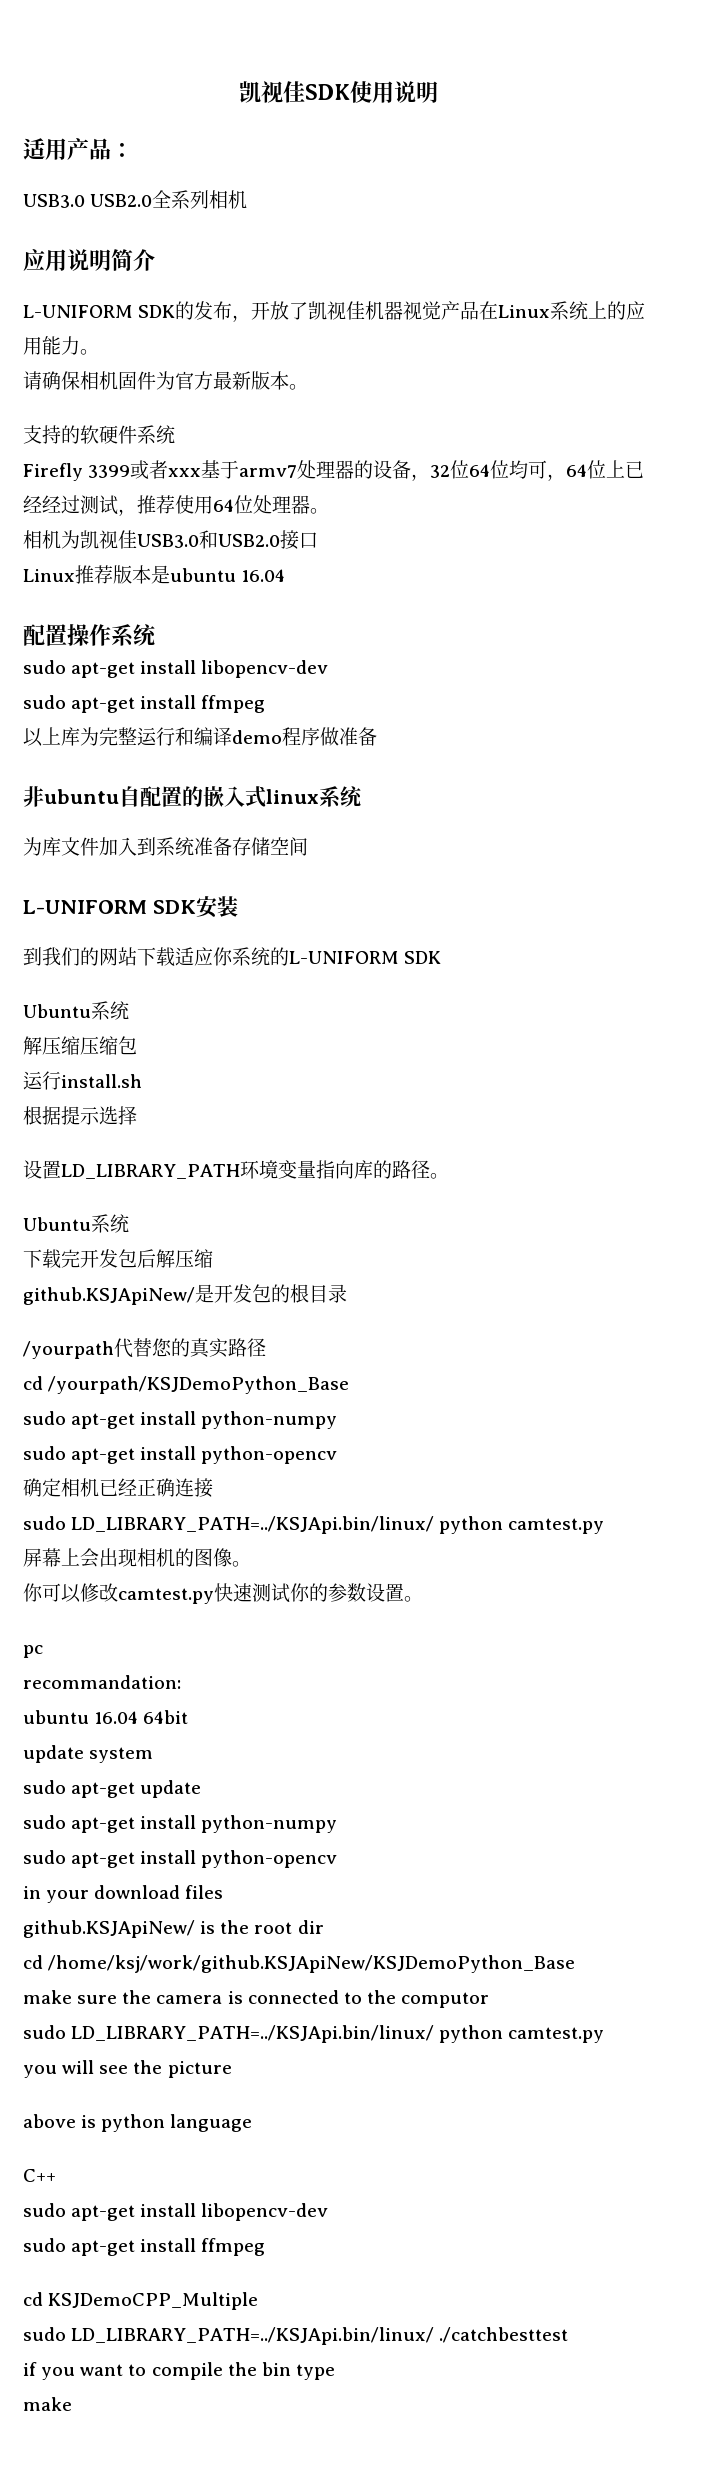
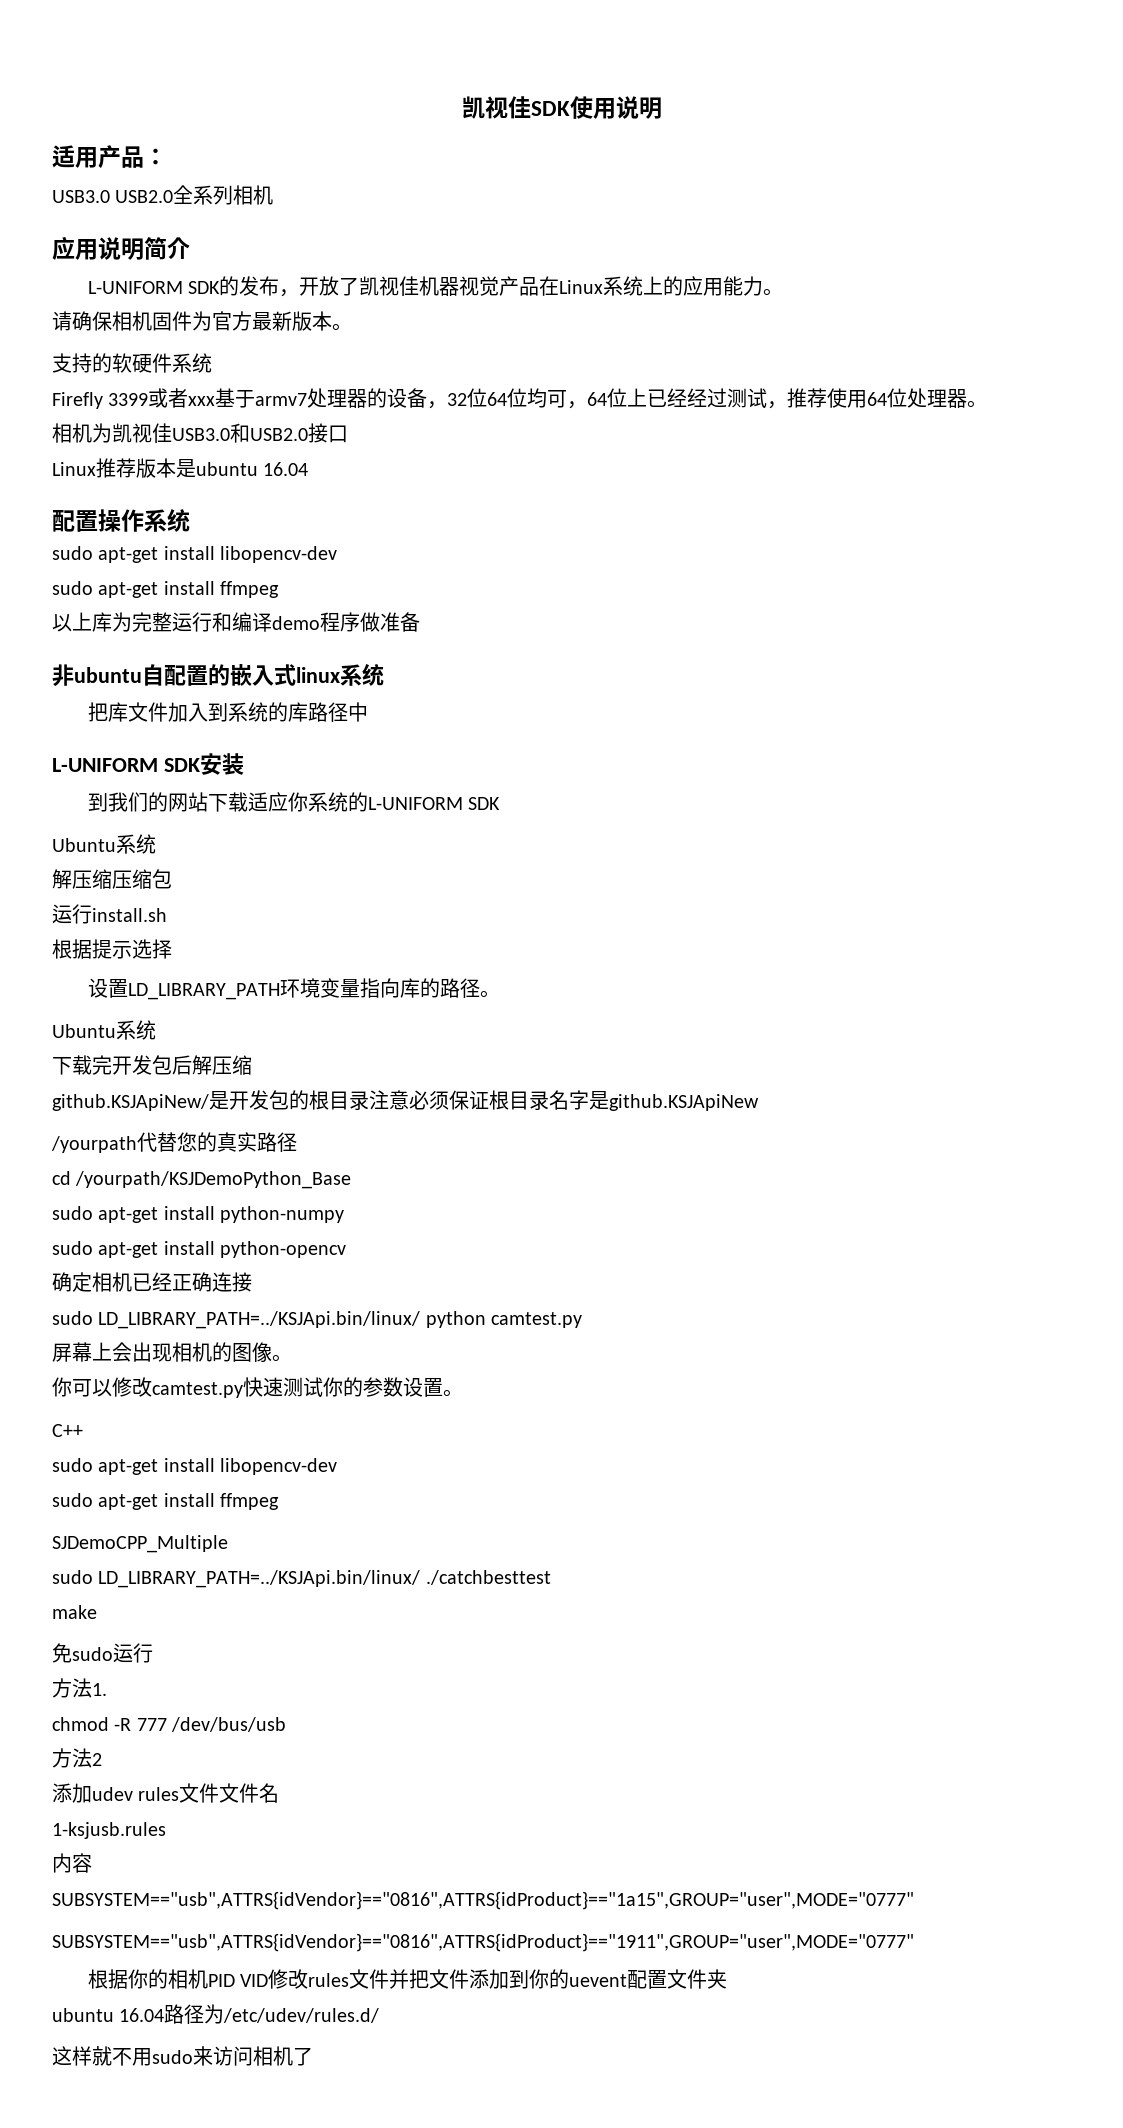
- 为库文件加入到系统准备存储空间
+ 把库文件加入到系统的库路径中
- github.KSJApiNew/是开发包的根目录
+ github.KSJApiNew/是开发包的根目录注意必须保证根目录名字是github.KSJApiNew
- pc
- recommandation:
- ubuntu 16.04 64bit
- update system
- sudo apt-get update
- sudo apt-get install python-numpy
- sudo apt-get install python-opencv
- in your download files
- github.KSJApiNew/ is the root dir
- cd /home/ksj/work/github.KSJApiNew/KSJDemoPython_Base
- make sure the camera is connected to the computor
- sudo LD_LIBRARY_PATH=../KSJApi.bin/linux/ python camtest.py
- you will see the picture
- above is python language
- cd KSJDemoCPP_Multiple
+ SJDemoCPP_Multiple
- if you want to compile the bin type
  make
+ 免sudo运行
+ 方法1.
+ chmod -R 777 /dev/bus/usb
+ 方法2
+ 添加udev rules文件文件名
+ 1-ksjusb.rules
+ 内容
+ SUBSYSTEM=="usb",ATTRS{idVendor}=="0816",ATTRS{idProduct}=="1a15",GROUP="user",MODE="0777"
+ SUBSYSTEM=="usb",ATTRS{idVendor}=="0816",ATTRS{idProduct}=="1911",GROUP="user",MODE="0777"
+ 根据你的相机PID VID修改rules文件并把文件添加到你的uevent配置文件夹
+ ubuntu 16.04路径为/etc/udev/rules.d/
+ 这样就不用sudo来访问相机了

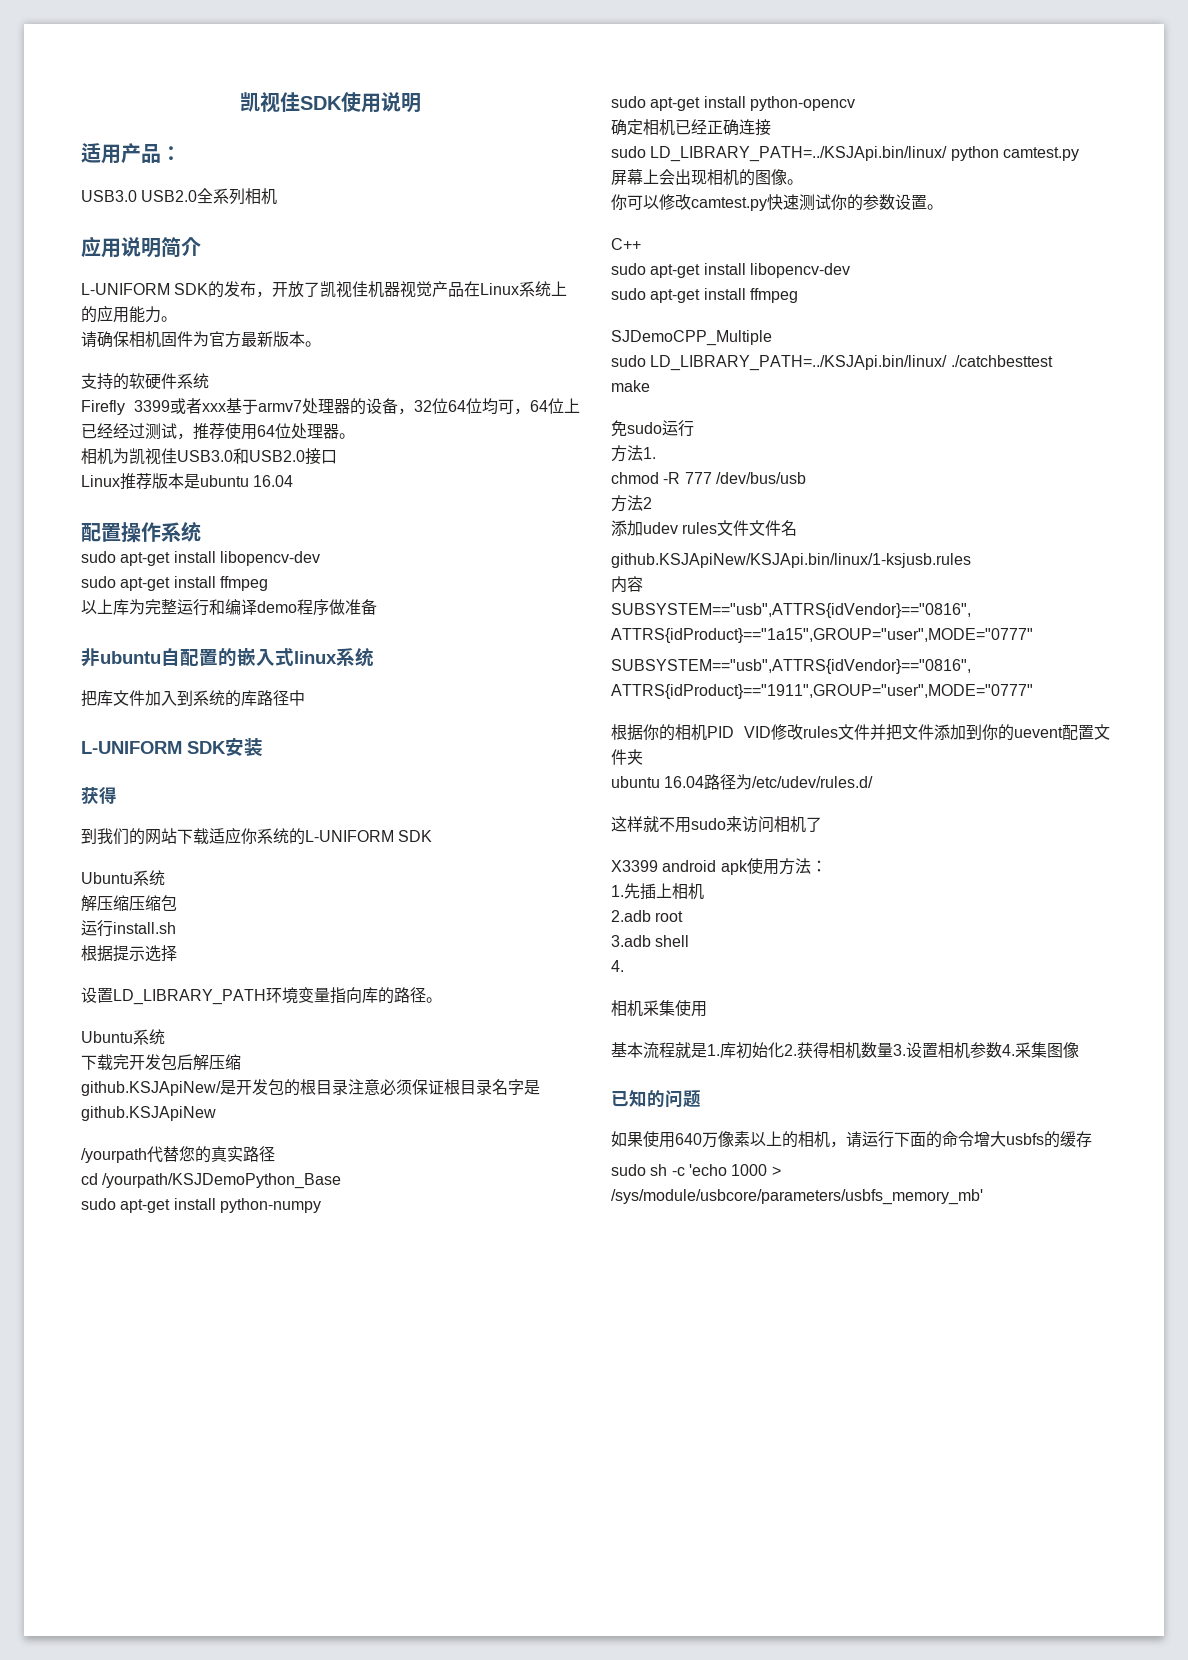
  L-UNIFORM SDK安装
+ 获得
- 1-ksjusb.rules
+ github.KSJApiNew/KSJApi.bin/linux/1-ksjusb.rules
+ X3399 android apk使用方法：
+ 1.先插上相机
+ 2.adb root
+ 3.adb shell
+ 4.
+ 相机采集使用
+ 基本流程就是1.库初始化2.获得相机数量3.设置相机参数4.采集图像
+ 已知的问题
+ 如果使用640万像素以上的相机，请运行下面的命令增大usbfs的缓存
+ sudo sh -c 'echo 1000 > /sys/module/usbcore/parameters/usbfs_memory_mb'

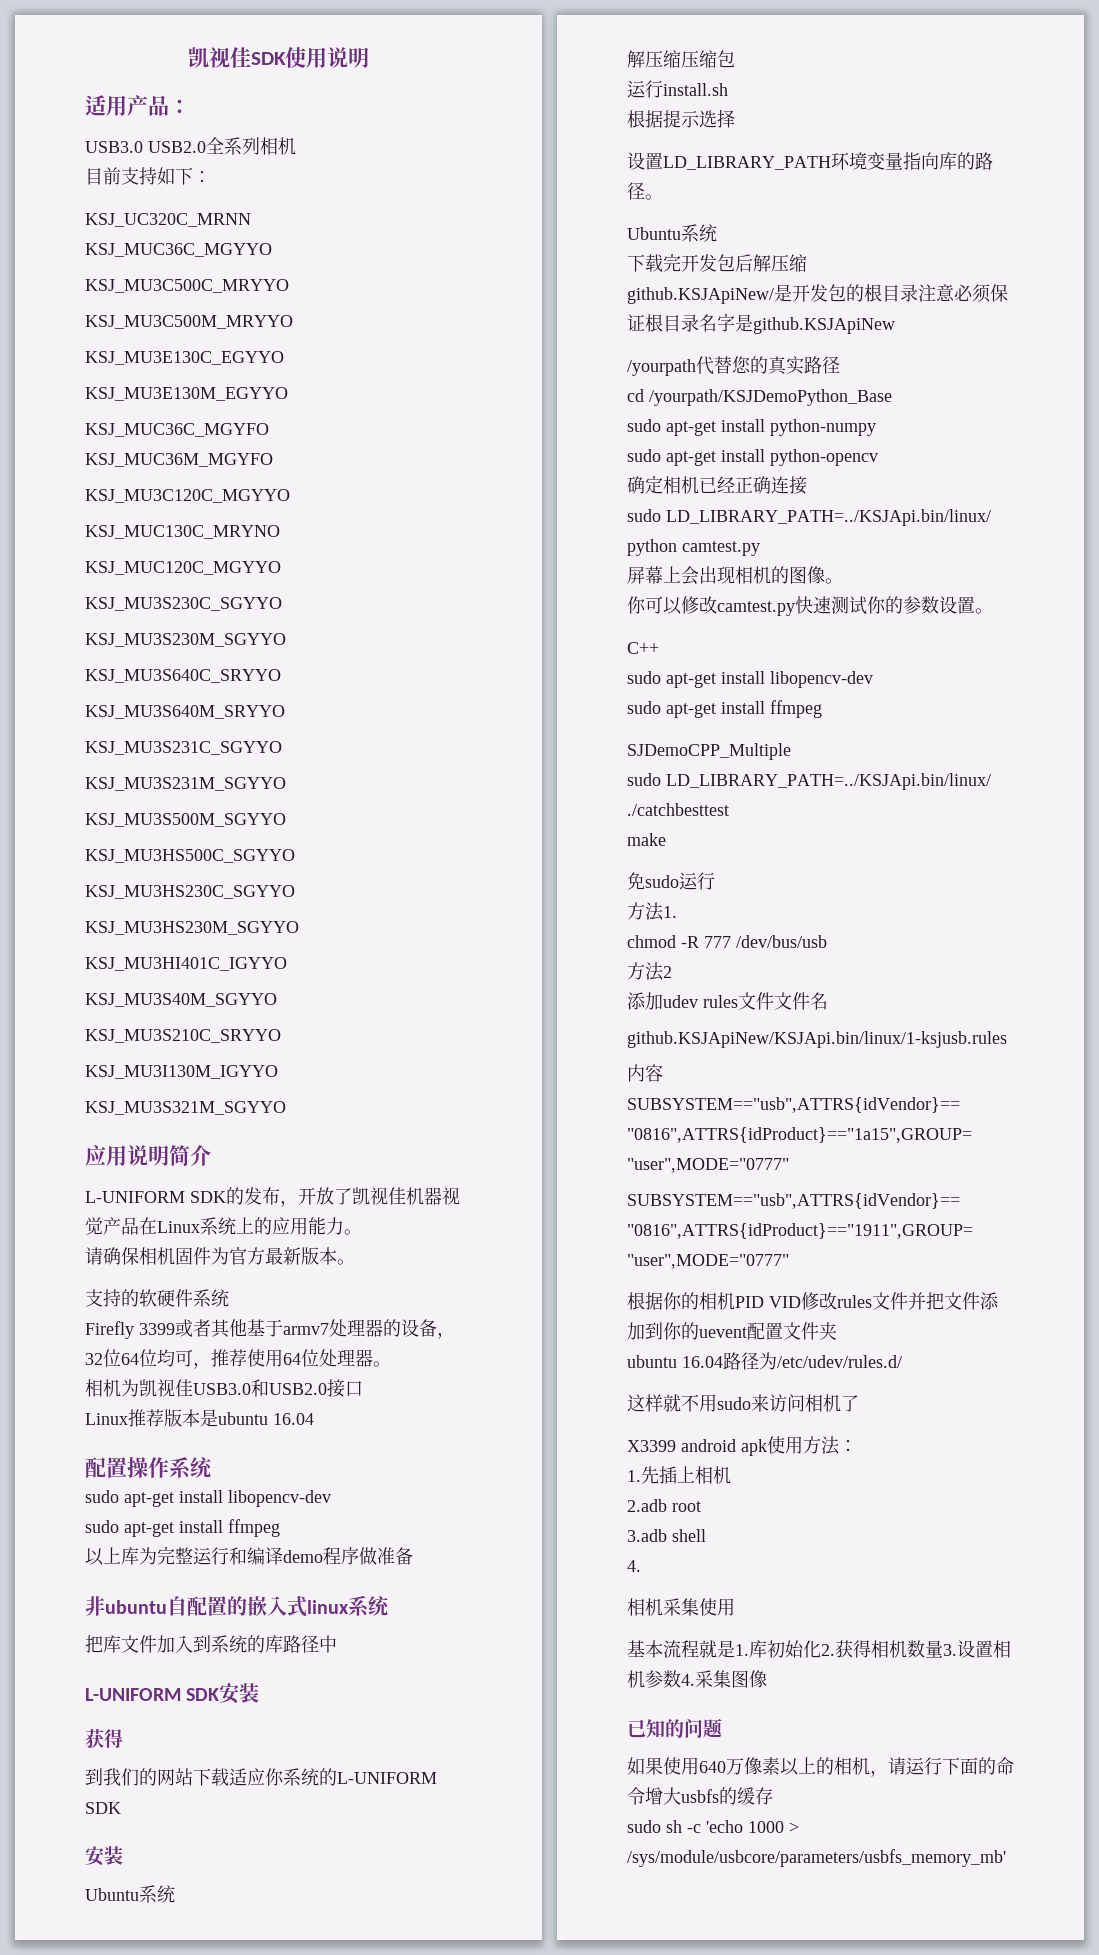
+ 目前支持如下：
+ KSJ_UC320C_MRNN
+ KSJ_MUC36C_MGYYO
+ KSJ_MU3C500C_MRYYO
+ KSJ_MU3C500M_MRYYO
+ KSJ_MU3E130C_EGYYO
+ KSJ_MU3E130M_EGYYO
+ KSJ_MUC36C_MGYFO
+ KSJ_MUC36M_MGYFO
+ KSJ_MU3C120C_MGYYO
+ KSJ_MUC130C_MRYNO
+ KSJ_MUC120C_MGYYO
+ KSJ_MU3S230C_SGYYO
+ KSJ_MU3S230M_SGYYO
+ KSJ_MU3S640C_SRYYO
+ KSJ_MU3S640M_SRYYO
+ KSJ_MU3S231C_SGYYO
+ KSJ_MU3S231M_SGYYO
+ KSJ_MU3S500M_SGYYO
+ KSJ_MU3HS500C_SGYYO
+ KSJ_MU3HS230C_SGYYO
+ KSJ_MU3HS230M_SGYYO
+ KSJ_MU3HI401C_IGYYO
+ KSJ_MU3S40M_SGYYO
+ KSJ_MU3S210C_SRYYO
+ KSJ_MU3I130M_IGYYO
+ KSJ_MU3S321M_SGYYO
- Firefly 3399或者xxx基于armv7处理器的设备，32位64位均可，64位上已经经过测试，推荐使用64位处理器。
+ Firefly 3399或者其他基于armv7处理器的设备，32位64位均可，推荐使用64位处理器。
  到我们的网站下载适应你系统的L-UNIFORM SDK
+ 安装

